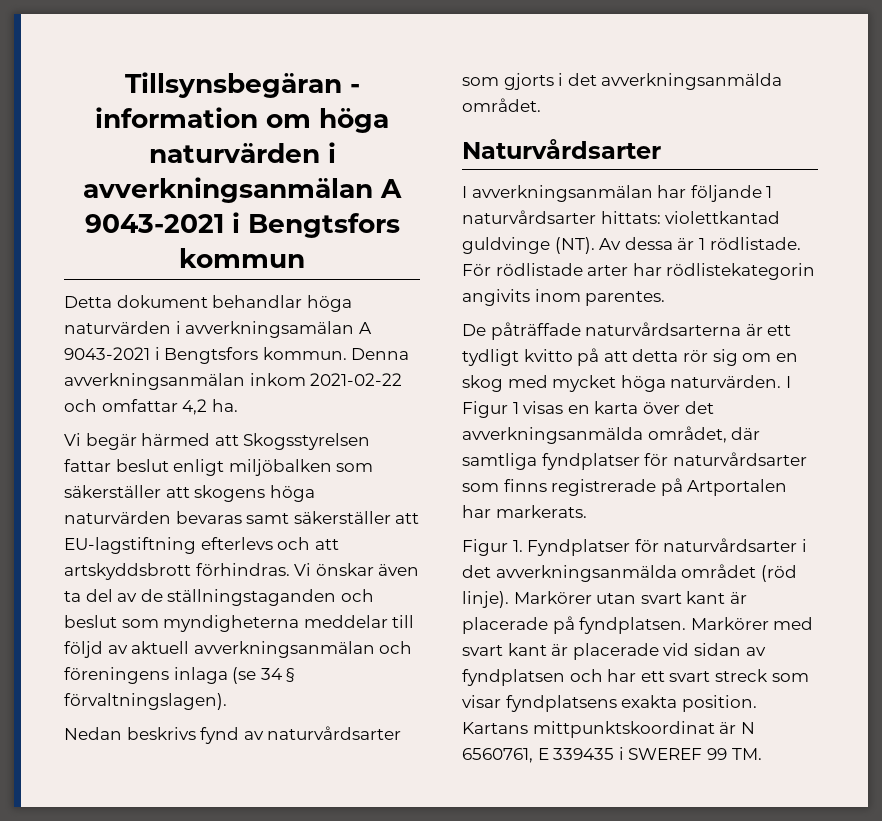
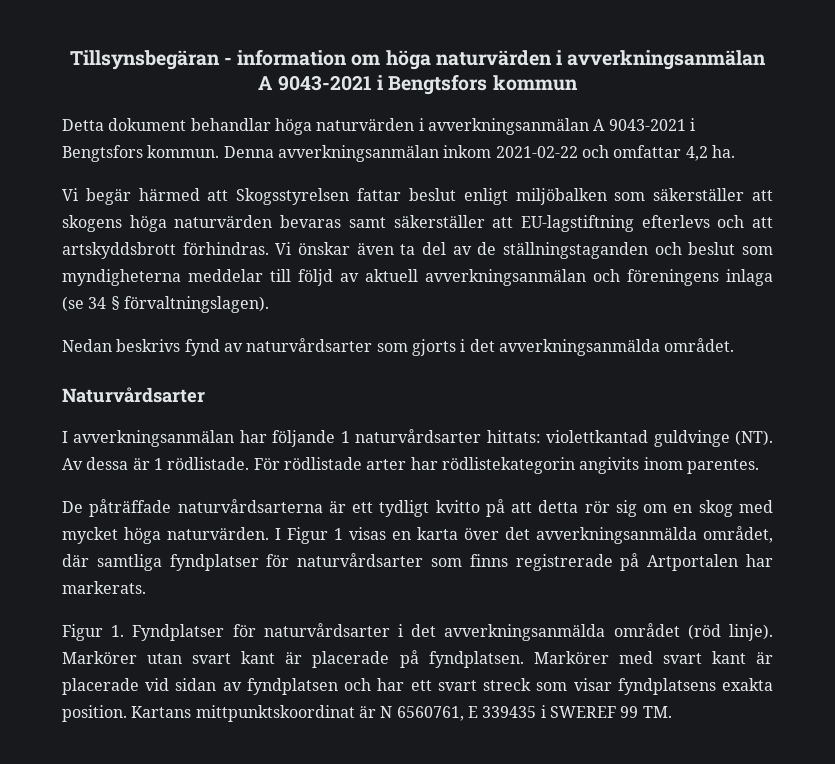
- Detta dokument behandlar höga naturvärden i avverkningsamälan A 9043-2021 i Bengtsfors kommun.
+ Detta dokument behandlar höga naturvärden i avverkningsanmälan A 9043-2021 i Bengtsfors kommun.

